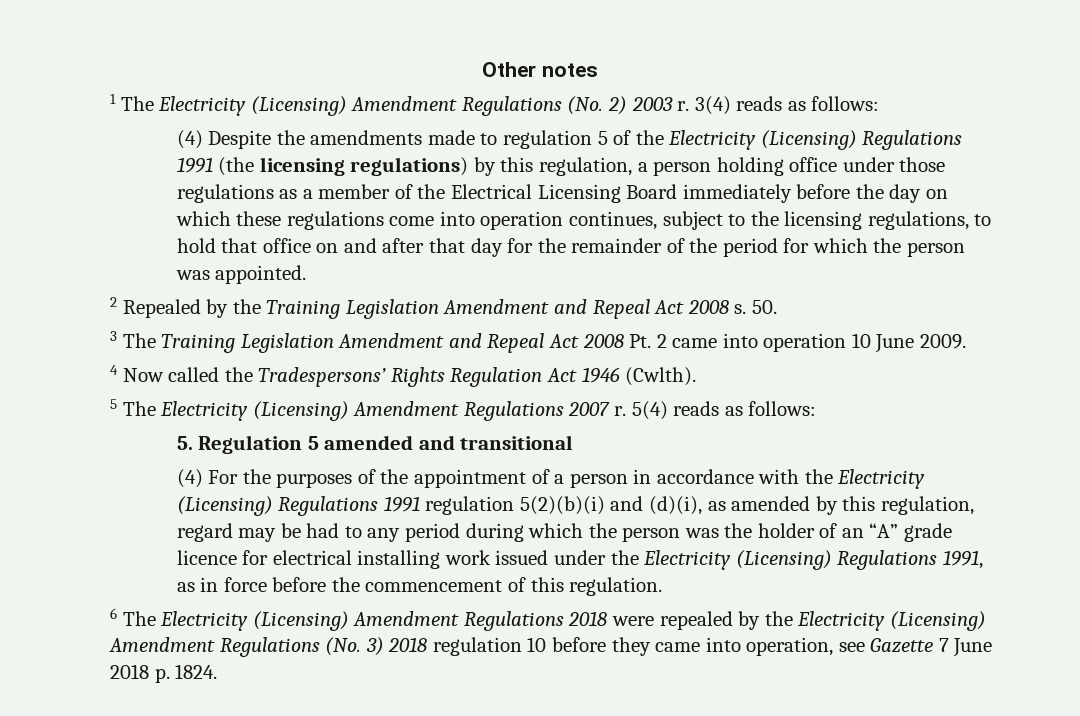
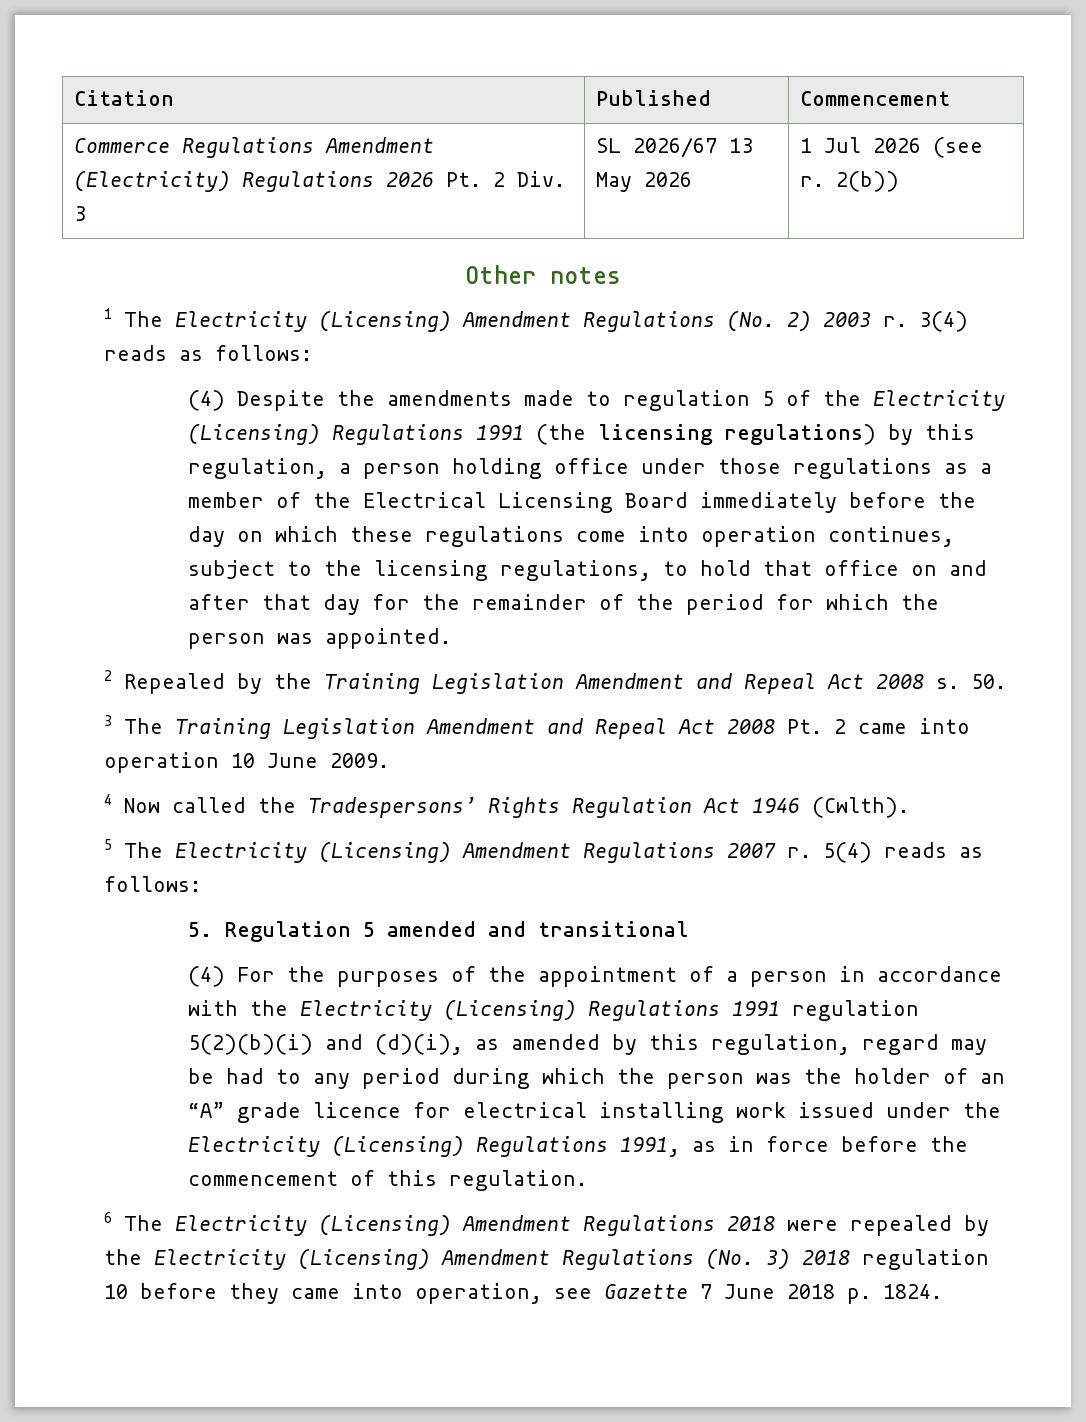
+ Citation | Published | Commencement
+ Commerce Regulations Amendment (Electricity) Regulations 2026 Pt. 2 Div. 3 | SL 2026/67 13 May 2026 | 1 Jul 2026 (see r. 2(b))

